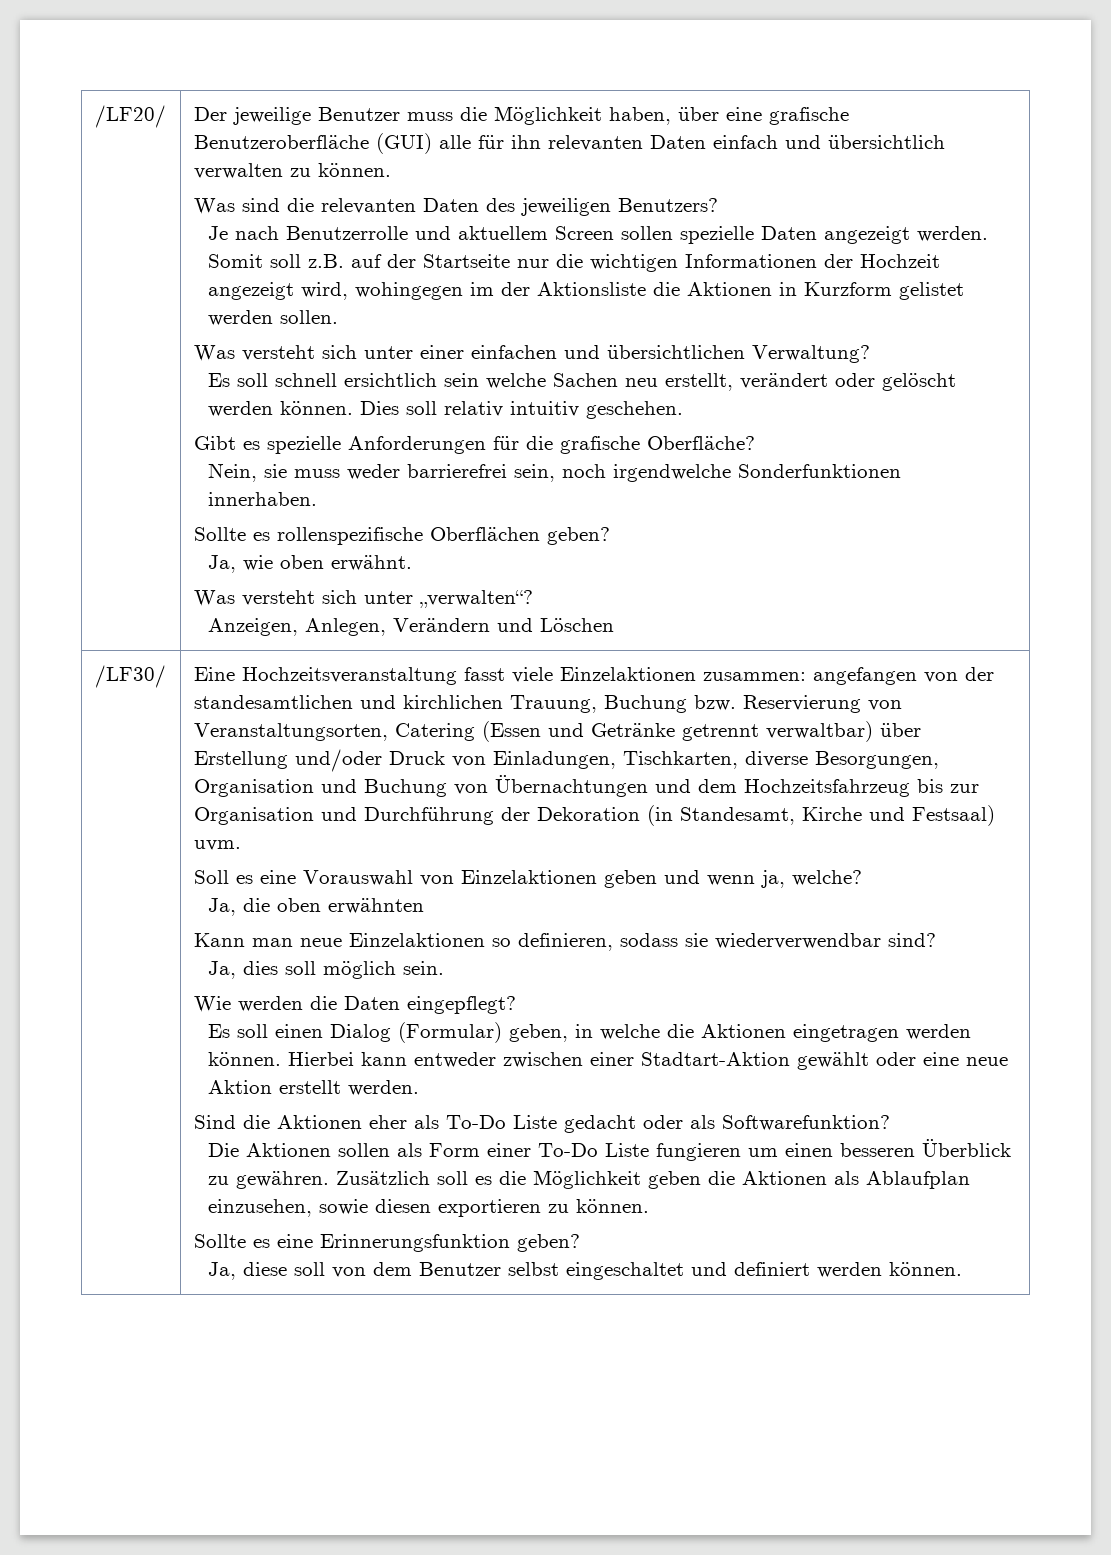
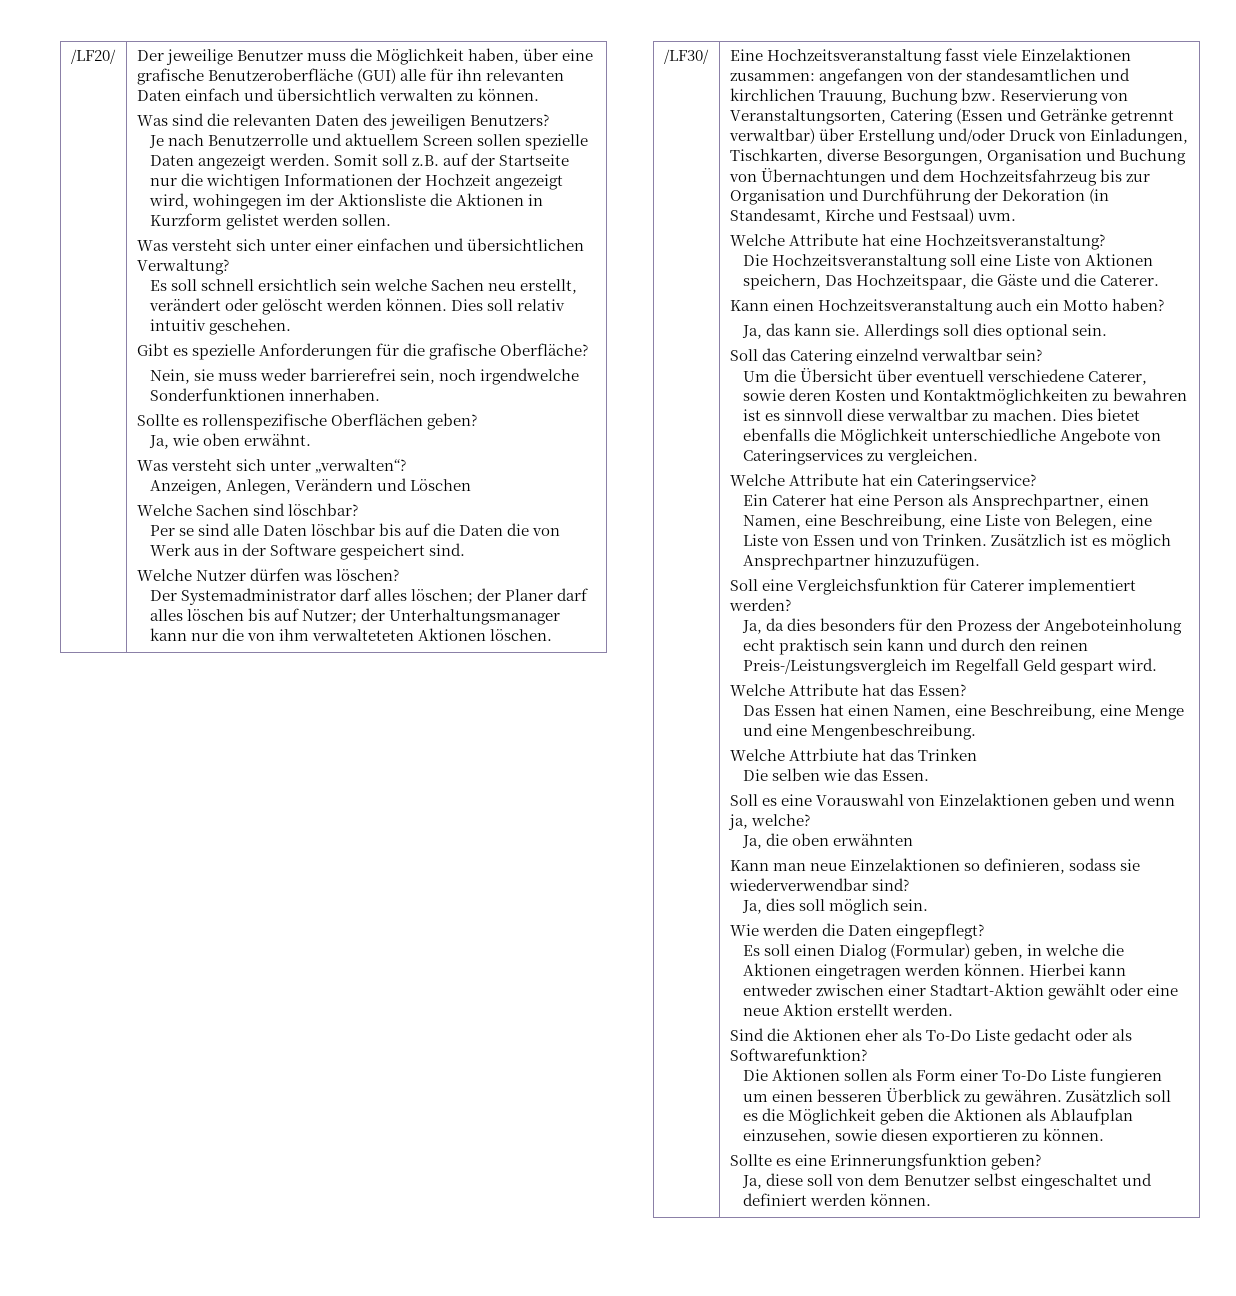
+ Welche Sachen sind löschbar?
+ Per se sind alle Daten löschbar bis auf die Daten die von Werk aus in der Software gespeichert sind.
+ Welche Nutzer dürfen was löschen?
+ Der Systemadministrator darf alles löschen; der Planer darf alles löschen bis auf Nutzer; der Unterhaltungsmanager kann nur die von ihm verwalteteten Aktionen löschen.
+ Welche Attribute hat eine Hochzeitsveranstaltung?
+ Die Hochzeitsveranstaltung soll eine Liste von Aktionen speichern, Das Hochzeitspaar, die Gäste und die Caterer.
+ Kann einen Hochzeitsveranstaltung auch ein Motto haben?
+ Ja, das kann sie. Allerdings soll dies optional sein.
+ Soll das Catering einzelnd verwaltbar sein?
+ Um die Übersicht über eventuell verschiedene Caterer, sowie deren Kosten und Kontaktmöglichkeiten zu bewahren ist es sinnvoll diese verwaltbar zu machen. Dies bietet ebenfalls die Möglichkeit unterschiedliche Angebote von Cateringservices zu vergleichen.
+ Welche Attribute hat ein Cateringservice?
+ Ein Caterer hat eine Person als Ansprechpartner, einen Namen, eine Beschreibung, eine Liste von Belegen, eine Liste von Essen und von Trinken. Zusätzlich ist es möglich Ansprechpartner hinzuzufügen.
+ Soll eine Vergleichsfunktion für Caterer implementiert werden?
+ Ja, da dies besonders für den Prozess der Angeboteinholung echt praktisch sein kann und durch den reinen Preis-/Leistungsvergleich im Regelfall Geld gespart wird.
+ Welche Attribute hat das Essen?
+ Das Essen hat einen Namen, eine Beschreibung, eine Menge und eine Mengenbeschreibung.
+ Welche Attrbiute hat das Trinken
+ Die selben wie das Essen.

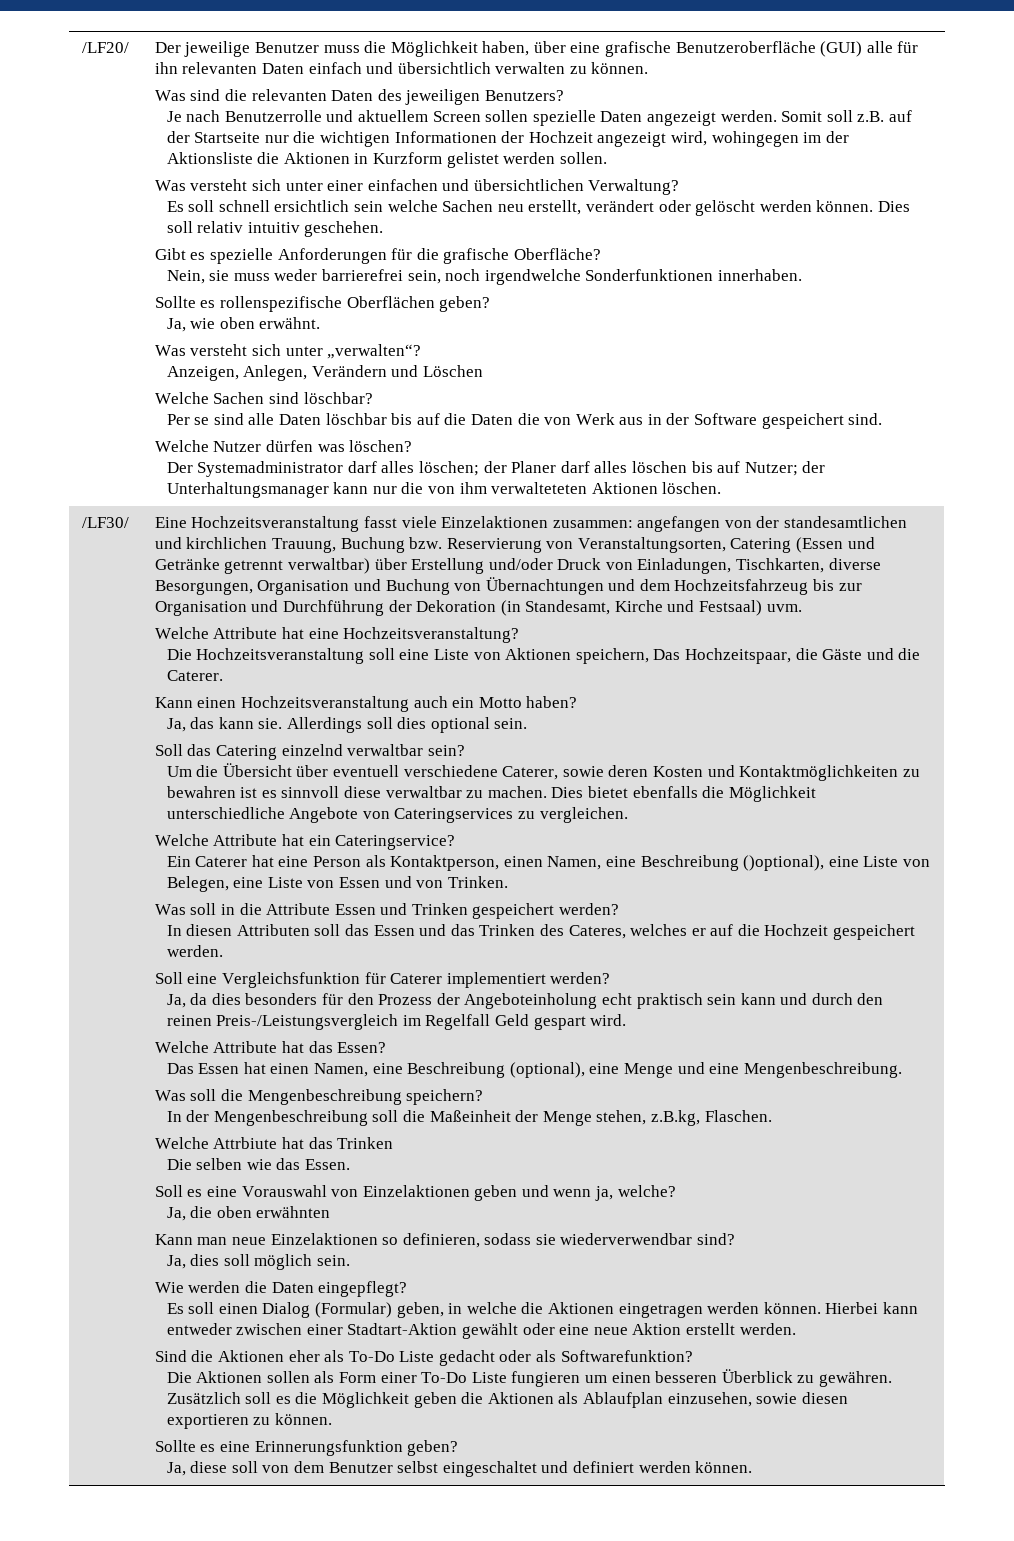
- Ein Caterer hat eine Person als Ansprechpartner, einen Namen, eine Beschreibung, eine Liste von Belegen, eine Liste von Essen und von Trinken. Zusätzlich ist es möglich Ansprechpartner hinzuzufügen.
+ Ein Caterer hat eine Person als Kontaktperson, einen Namen, eine Beschreibung ()optional), eine Liste von Belegen, eine Liste von Essen und von Trinken.
+ Was soll in die Attribute Essen und Trinken gespeichert werden?
+ In diesen Attributen soll das Essen und das Trinken des Cateres, welches er auf die Hochzeit gespeichert werden.
- Das Essen hat einen Namen, eine Beschreibung, eine Menge und eine Mengenbeschreibung.
+ Das Essen hat einen Namen, eine Beschreibung (optional), eine Menge und eine Mengenbeschreibung.
+ Was soll die Mengenbeschreibung speichern?
+ In der Mengenbeschreibung soll die Maßeinheit der Menge stehen, z.B.kg, Flaschen.

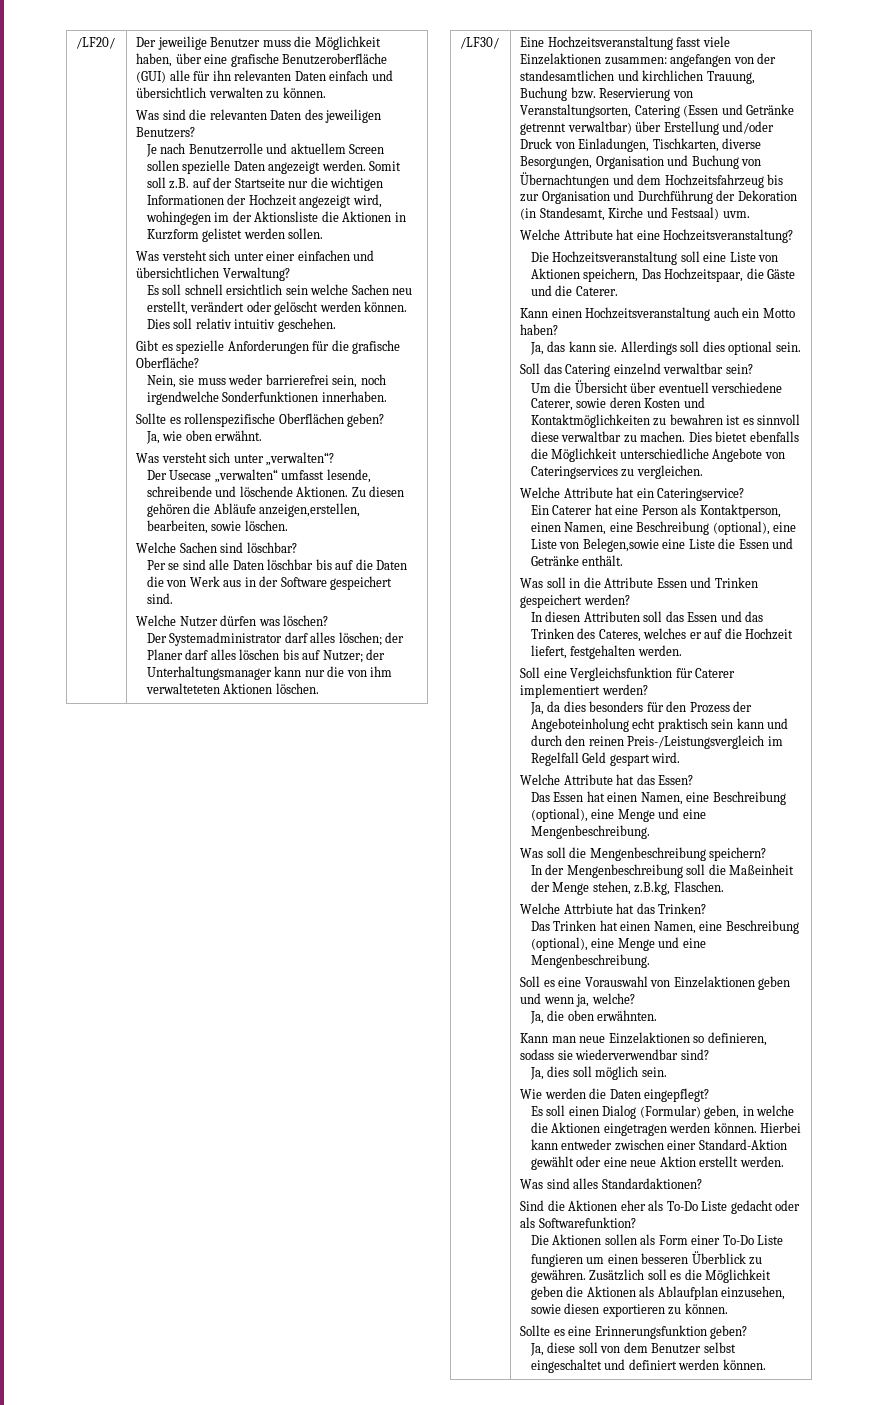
- Anzeigen, Anlegen, Verändern und Löschen
+ Der Usecase „verwalten“ umfasst lesende, schreibende und löschende Aktionen. Zu diesen gehören die Abläufe anzeigen,erstellen, bearbeiten, sowie löschen.
- Ein Caterer hat eine Person als Kontaktperson, einen Namen, eine Beschreibung ()optional), eine Liste von Belegen, eine Liste von Essen und von Trinken.
+ Ein Caterer hat eine Person als Kontaktperson, einen Namen, eine Beschreibung (optional), eine Liste von Belegen,sowie eine Liste die Essen und Getränke enthält.
- In diesen Attributen soll das Essen und das Trinken des Cateres, welches er auf die Hochzeit gespeichert werden.
+ In diesen Attributen soll das Essen und das Trinken des Cateres, welches er auf die Hochzeit liefert, festgehalten werden.
- Welche Attrbiute hat das Trinken
- Die selben wie das Essen.
+ Welche Attrbiute hat das Trinken?
+ Das Trinken hat einen Namen, eine Beschreibung (optional), eine Menge und eine Mengenbeschreibung.
- Ja, die oben erwähnten
+ Ja, die oben erwähnten.
- Hierbei kann entweder zwischen einer Stadtart-Aktion gewählt oder eine neue Aktion erstellt werden.
+ Hierbei kann entweder zwischen einer Standard-Aktion gewählt oder eine neue Aktion erstellt werden.
+ Was sind alles Standardaktionen?

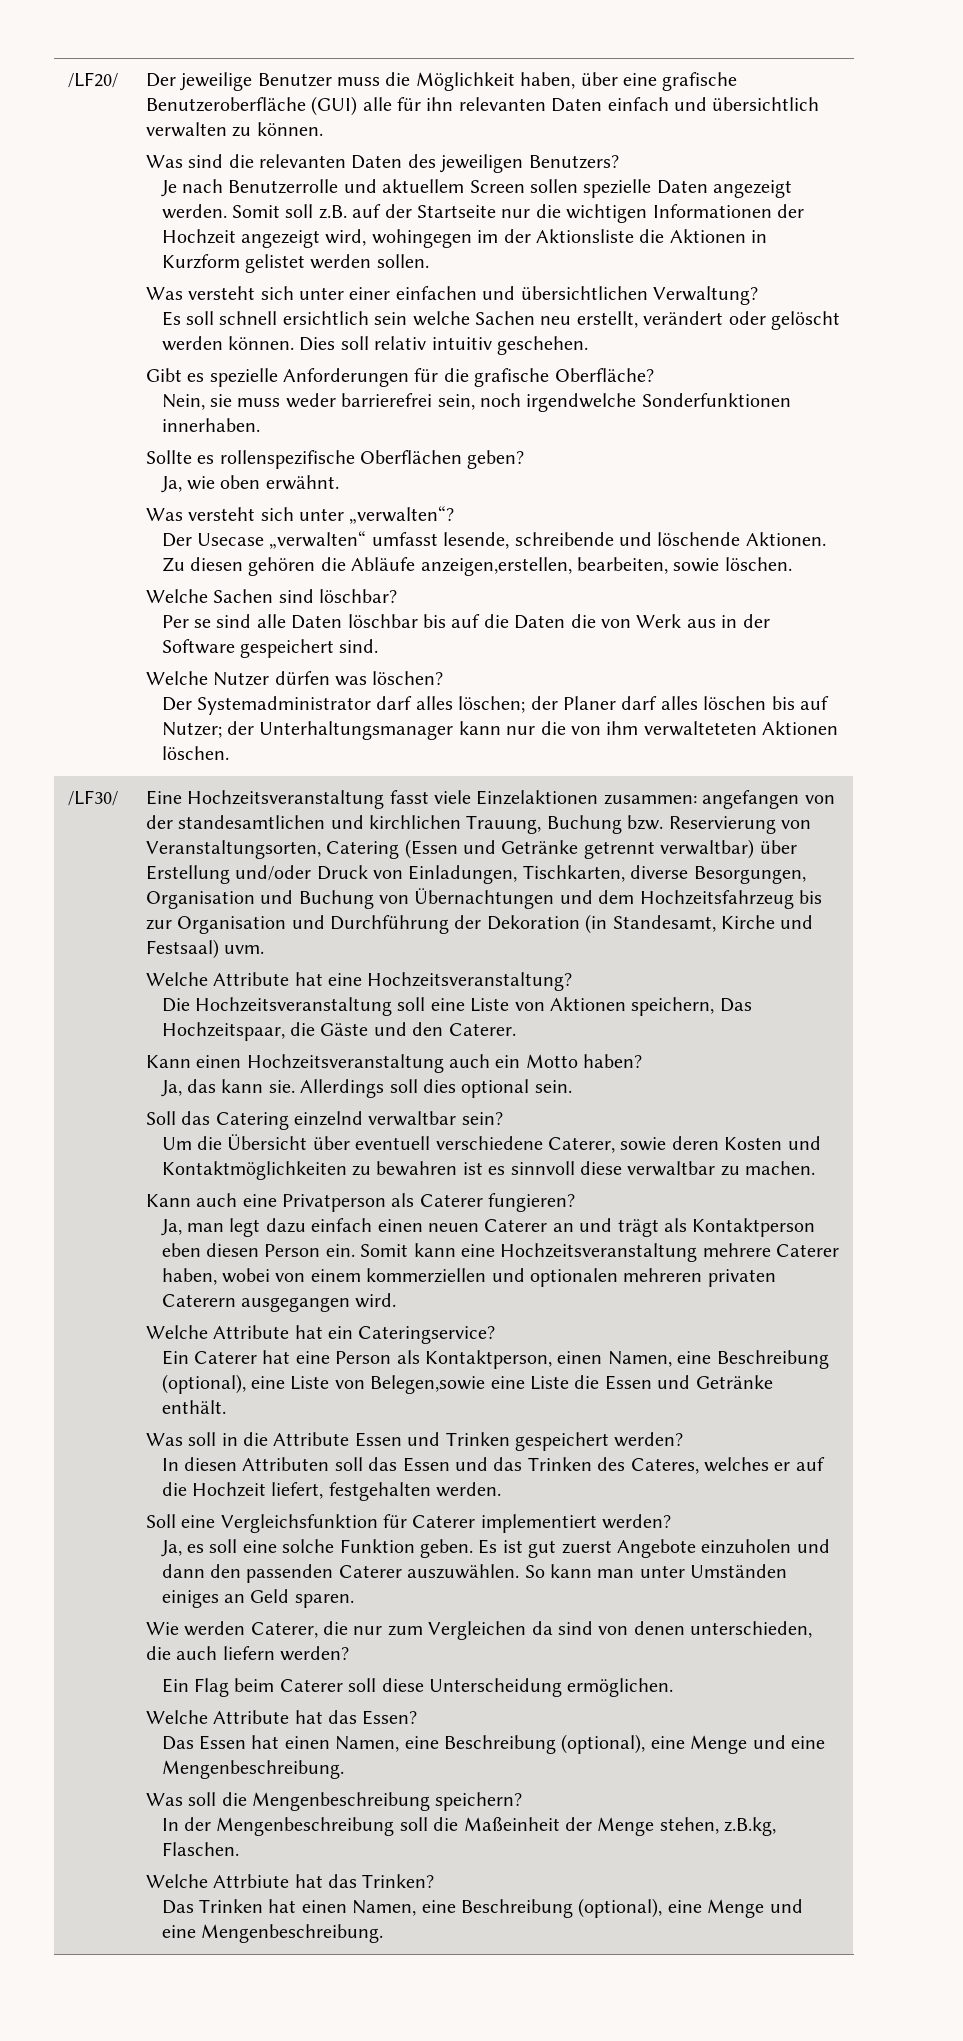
- Die Hochzeitsveranstaltung soll eine Liste von Aktionen speichern, Das Hochzeitspaar, die Gäste und die Caterer.
+ Die Hochzeitsveranstaltung soll eine Liste von Aktionen speichern, Das Hochzeitspaar, die Gäste und den Caterer.
- Um die Übersicht über eventuell verschiedene Caterer, sowie deren Kosten und Kontaktmöglichkeiten zu bewahren ist es sinnvoll diese verwaltbar zu machen. Dies bietet ebenfalls die Möglichkeit unterschiedliche Angebote von Cateringservices zu vergleichen.
+ Um die Übersicht über eventuell verschiedene Caterer, sowie deren Kosten und Kontaktmöglichkeiten zu bewahren ist es sinnvoll diese verwaltbar zu machen.
+ Kann auch eine Privatperson als Caterer fungieren?
+ Ja, man legt dazu einfach einen neuen Caterer an und trägt als Kontaktperson eben diesen Person ein. Somit kann eine Hochzeitsveranstaltung mehrere Caterer haben, wobei von einem kommerziellen und optionalen mehreren privaten Caterern ausgegangen wird.
- Ja, da dies besonders für den Prozess der Angeboteinholung echt praktisch sein kann und durch den reinen Preis-/Leistungsvergleich im Regelfall Geld gespart wird.
+ Ja, es soll eine solche Funktion geben. Es ist gut zuerst Angebote einzuholen und dann den passenden Caterer auszuwählen. So kann man unter Umständen einiges an Geld sparen.
+ Wie werden Caterer, die nur zum Vergleichen da sind von denen unterschieden, die auch liefern werden?
+ Ein Flag beim Caterer soll diese Unterscheidung ermöglichen.
- Soll es eine Vorauswahl von Einzelaktionen geben und wenn ja, welche?
- Ja, die oben erwähnten.
- Kann man neue Einzelaktionen so definieren, sodass sie wiederverwendbar sind?
- Ja, dies soll möglich sein.
- Wie werden die Daten eingepflegt?
- Es soll einen Dialog (Formular) geben, in welche die Aktionen eingetragen werden können. Hierbei kann entweder zwischen einer Standard-Aktion gewählt oder eine neue Aktion erstellt werden.
- Was sind alles Standardaktionen?
- Sind die Aktionen eher als To-Do Liste gedacht oder als Softwarefunktion?
- Die Aktionen sollen als Form einer To-Do Liste fungieren um einen besseren Überblick zu gewähren. Zusätzlich soll es die Möglichkeit geben die Aktionen als Ablaufplan einzusehen, sowie diesen exportieren zu können.
- Sollte es eine Erinnerungsfunktion geben?
- Ja, diese soll von dem Benutzer selbst eingeschaltet und definiert werden können.

